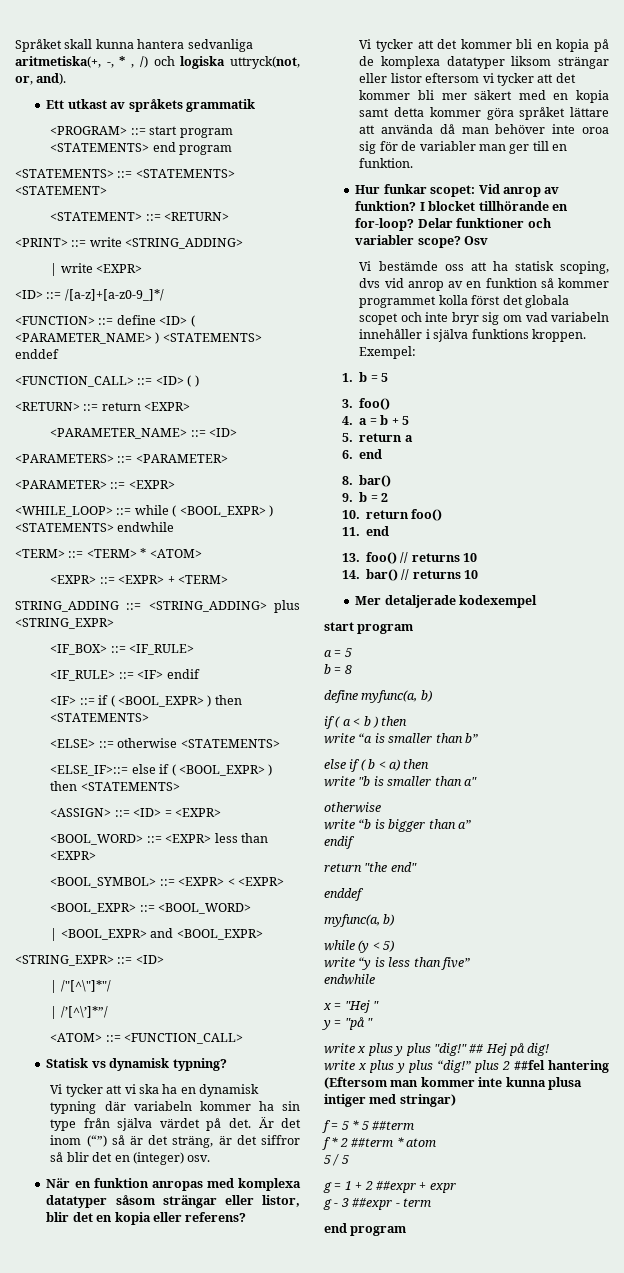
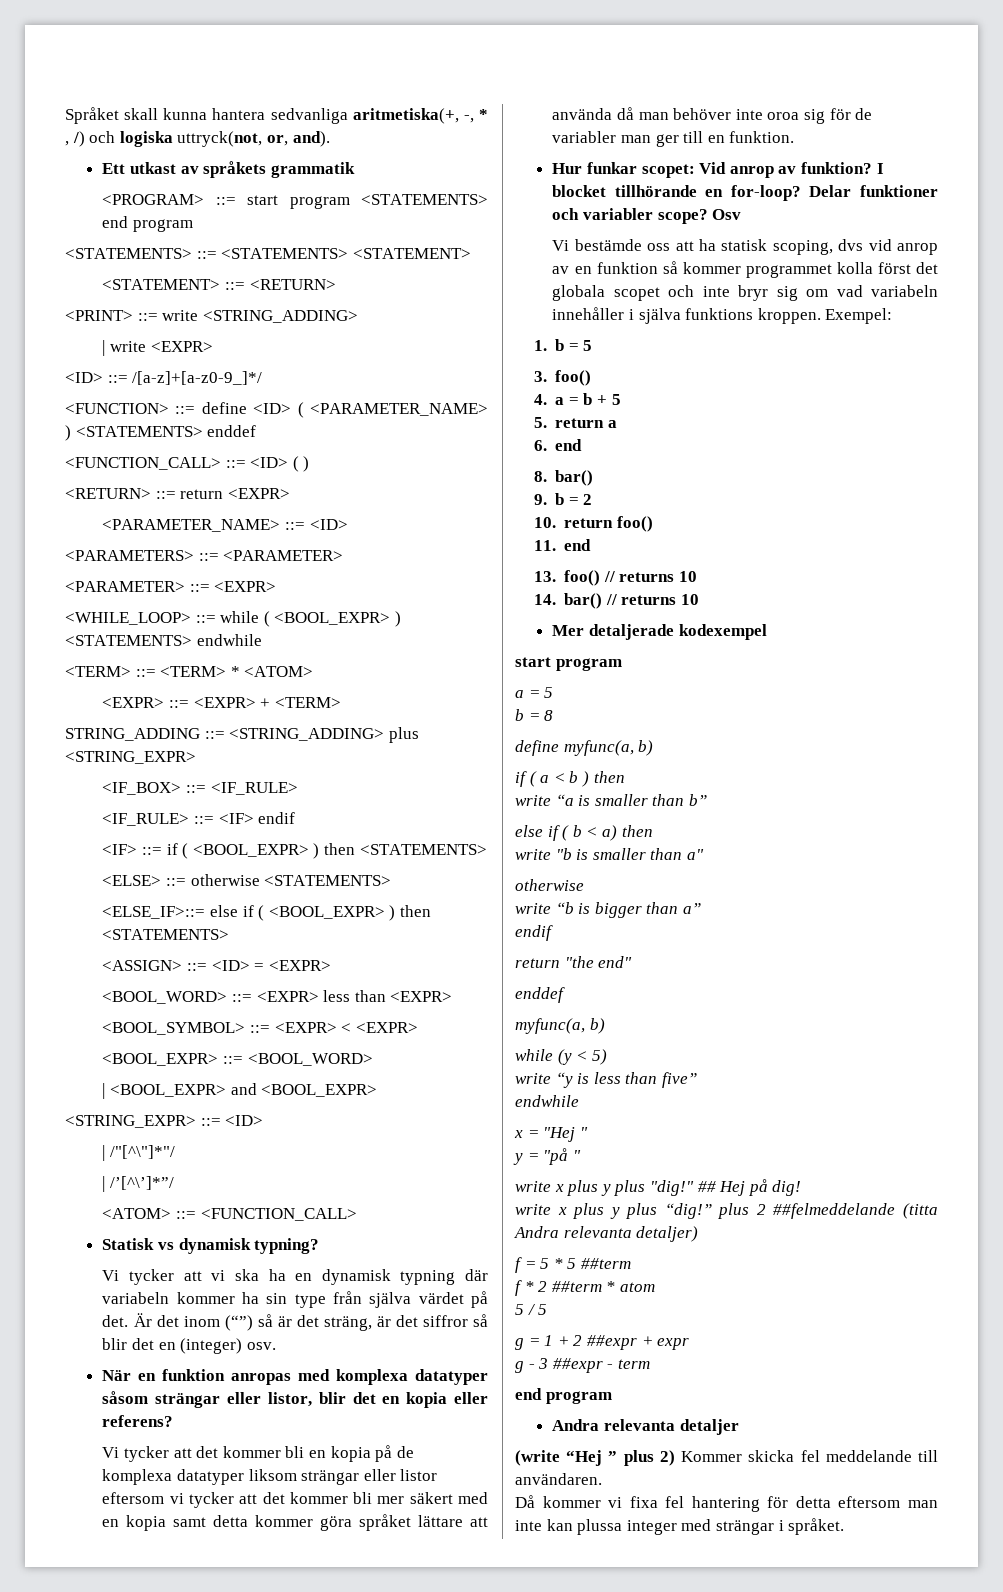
- write x plus y plus “dig!” plus 2 ##fel hantering (Eftersom man kommer inte kunna plusa intiger med stringar)
+ write x plus y plus “dig!” plus 2 ##felmeddelande (titta Andra relevanta detaljer)
+ Andra relevanta detaljer
+ (write “Hej ” plus 2) Kommer skicka fel meddelande till användaren.
+ Då kommer vi fixa fel hantering för detta eftersom man inte kan plussa integer med strängar i språket.

